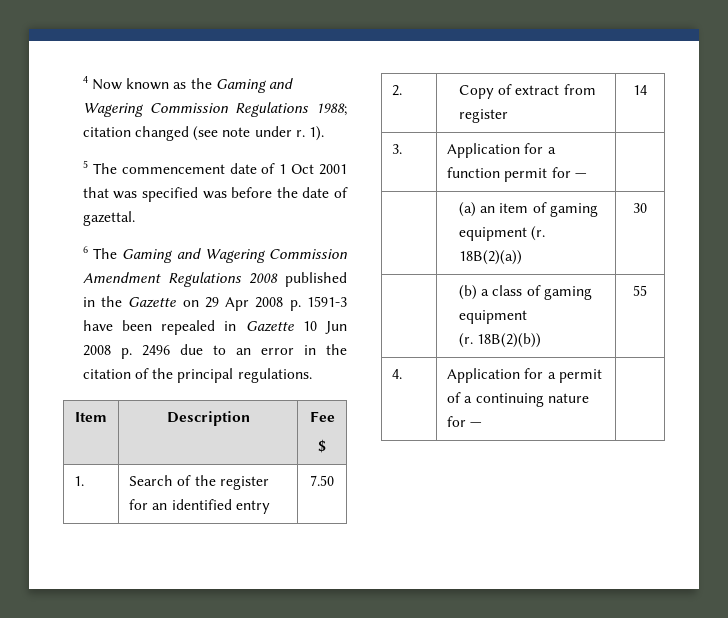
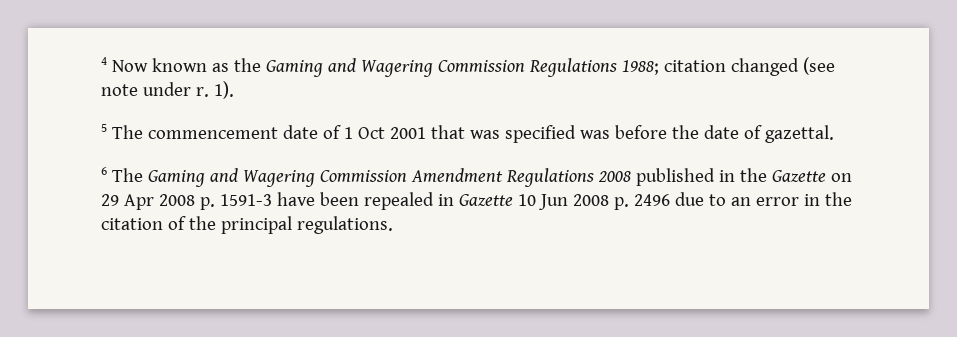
- Item | Description | Fee
- $
- 1. | Search of the register for an identified entry | 7.50
- 2. | Copy of extract from register | 14
- 3. | Application for a function permit for — |
- | (a) an item of gaming equipment (r. 18B(2)(a)) | 30
- | (b) a class of gaming equipment
- (r. 18B(2)(b)) | 55
- 4. | Application for a permit of a continuing nature for — |

